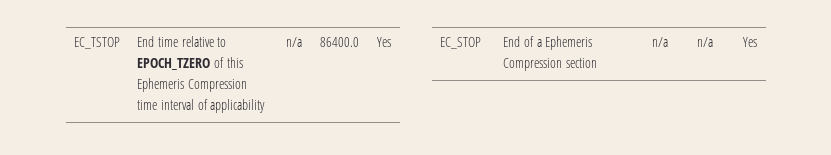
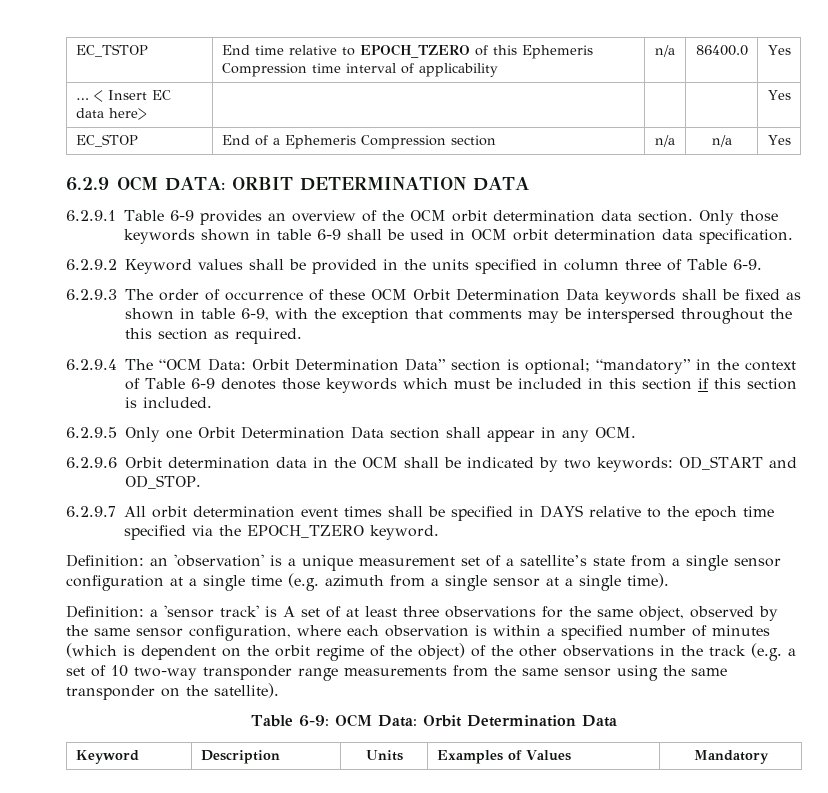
+ … < Insert EC data here> | | | | Yes
+ 6.2.9 OCM DATA: ORBIT DETERMINATION DATA
+ 6.2.9.1 Table 6-9 provides an overview of the OCM orbit determination data section. Only those keywords shown in table 6-9 shall be used in OCM orbit determination data specification.
+ 6.2.9.2 Keyword values shall be provided in the units specified in column three of Table 6-9.
+ 6.2.9.3 The order of occurrence of these OCM Orbit Determination Data keywords shall be fixed as shown in table 6-9, with the exception that comments may be interspersed throughout the this section as required.
+ 6.2.9.4 The “OCM Data: Orbit Determination Data” section is optional; “mandatory” in the context of Table 6-9 denotes those keywords which must be included in this section if this section is included.
+ 6.2.9.5 Only one Orbit Determination Data section shall appear in any OCM.
+ 6.2.9.6 Orbit determination data in the OCM shall be indicated by two keywords: OD_START and OD_STOP.
+ 6.2.9.7 All orbit determination event times shall be specified in DAYS relative to the epoch time specified via the EPOCH_TZERO keyword.
+ Definition: an 'observation' is a unique measurement set of a satellite’s state from a single sensor configuration at a single time (e.g. azimuth from a single sensor at a single time).
+ Definition: a 'sensor track' is A set of at least three observations for the same object, observed by the same sensor configuration, where each observation is within a specified number of minutes (which is dependent on the orbit regime of the object) of the other observations in the track (e.g. a set of 10 two-way transponder range measurements from the same sensor using the same transponder on the satellite).
+ Table 6-9: OCM Data: Orbit Determination Data
+ Keyword | Description | Units | Examples of Values | Mandatory

